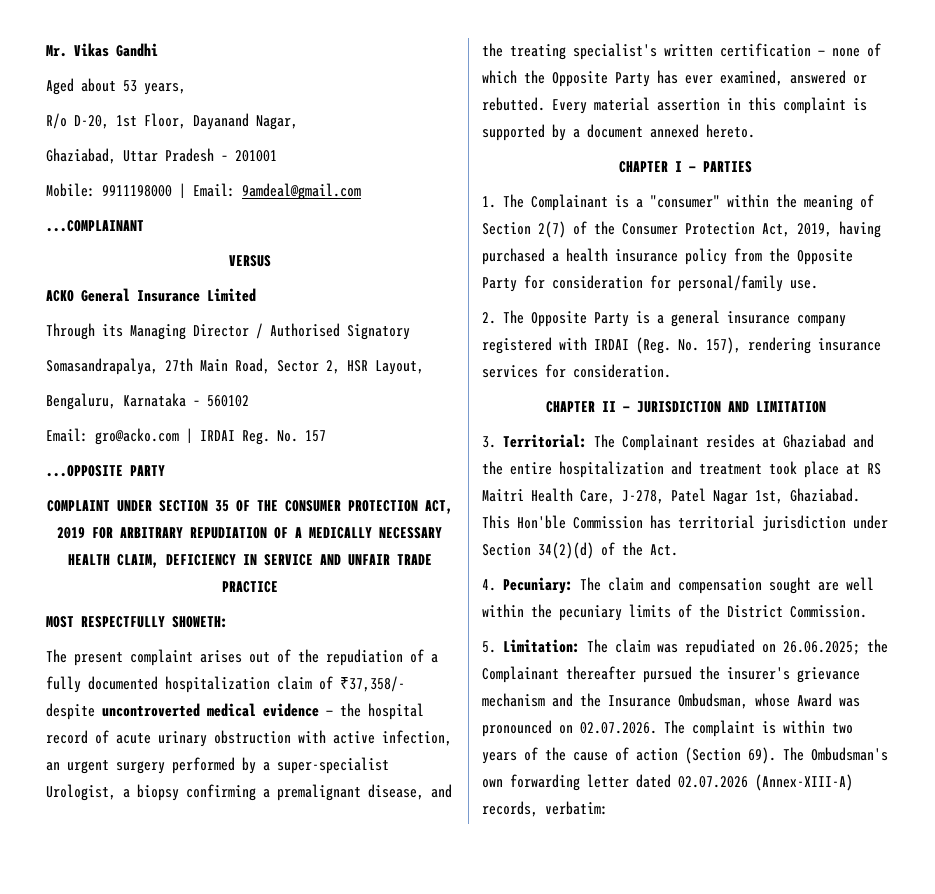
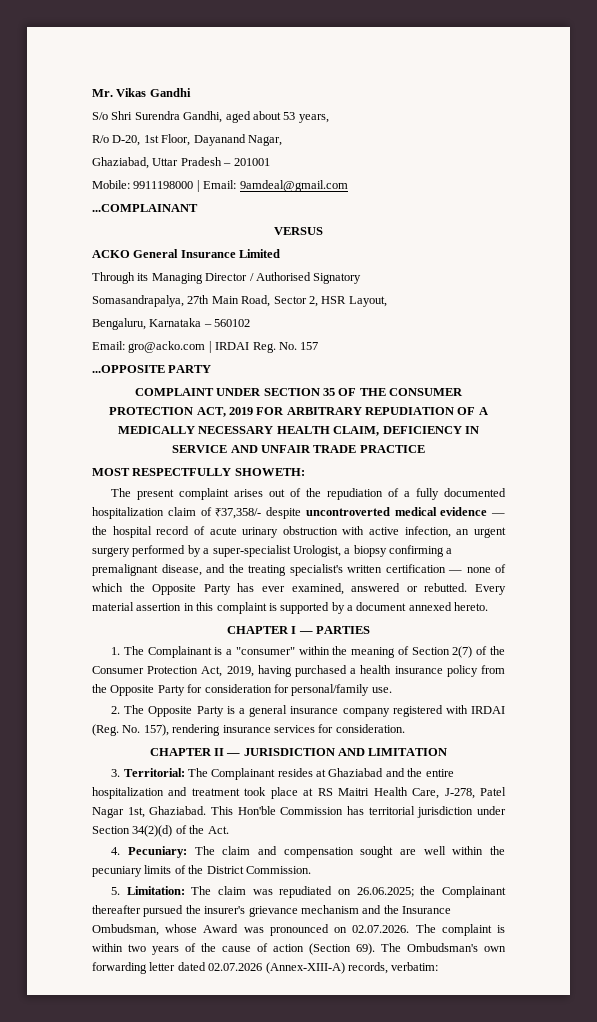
- Aged about 53 years,
+ S/o Shri Surendra Gandhi, aged about 53 years,

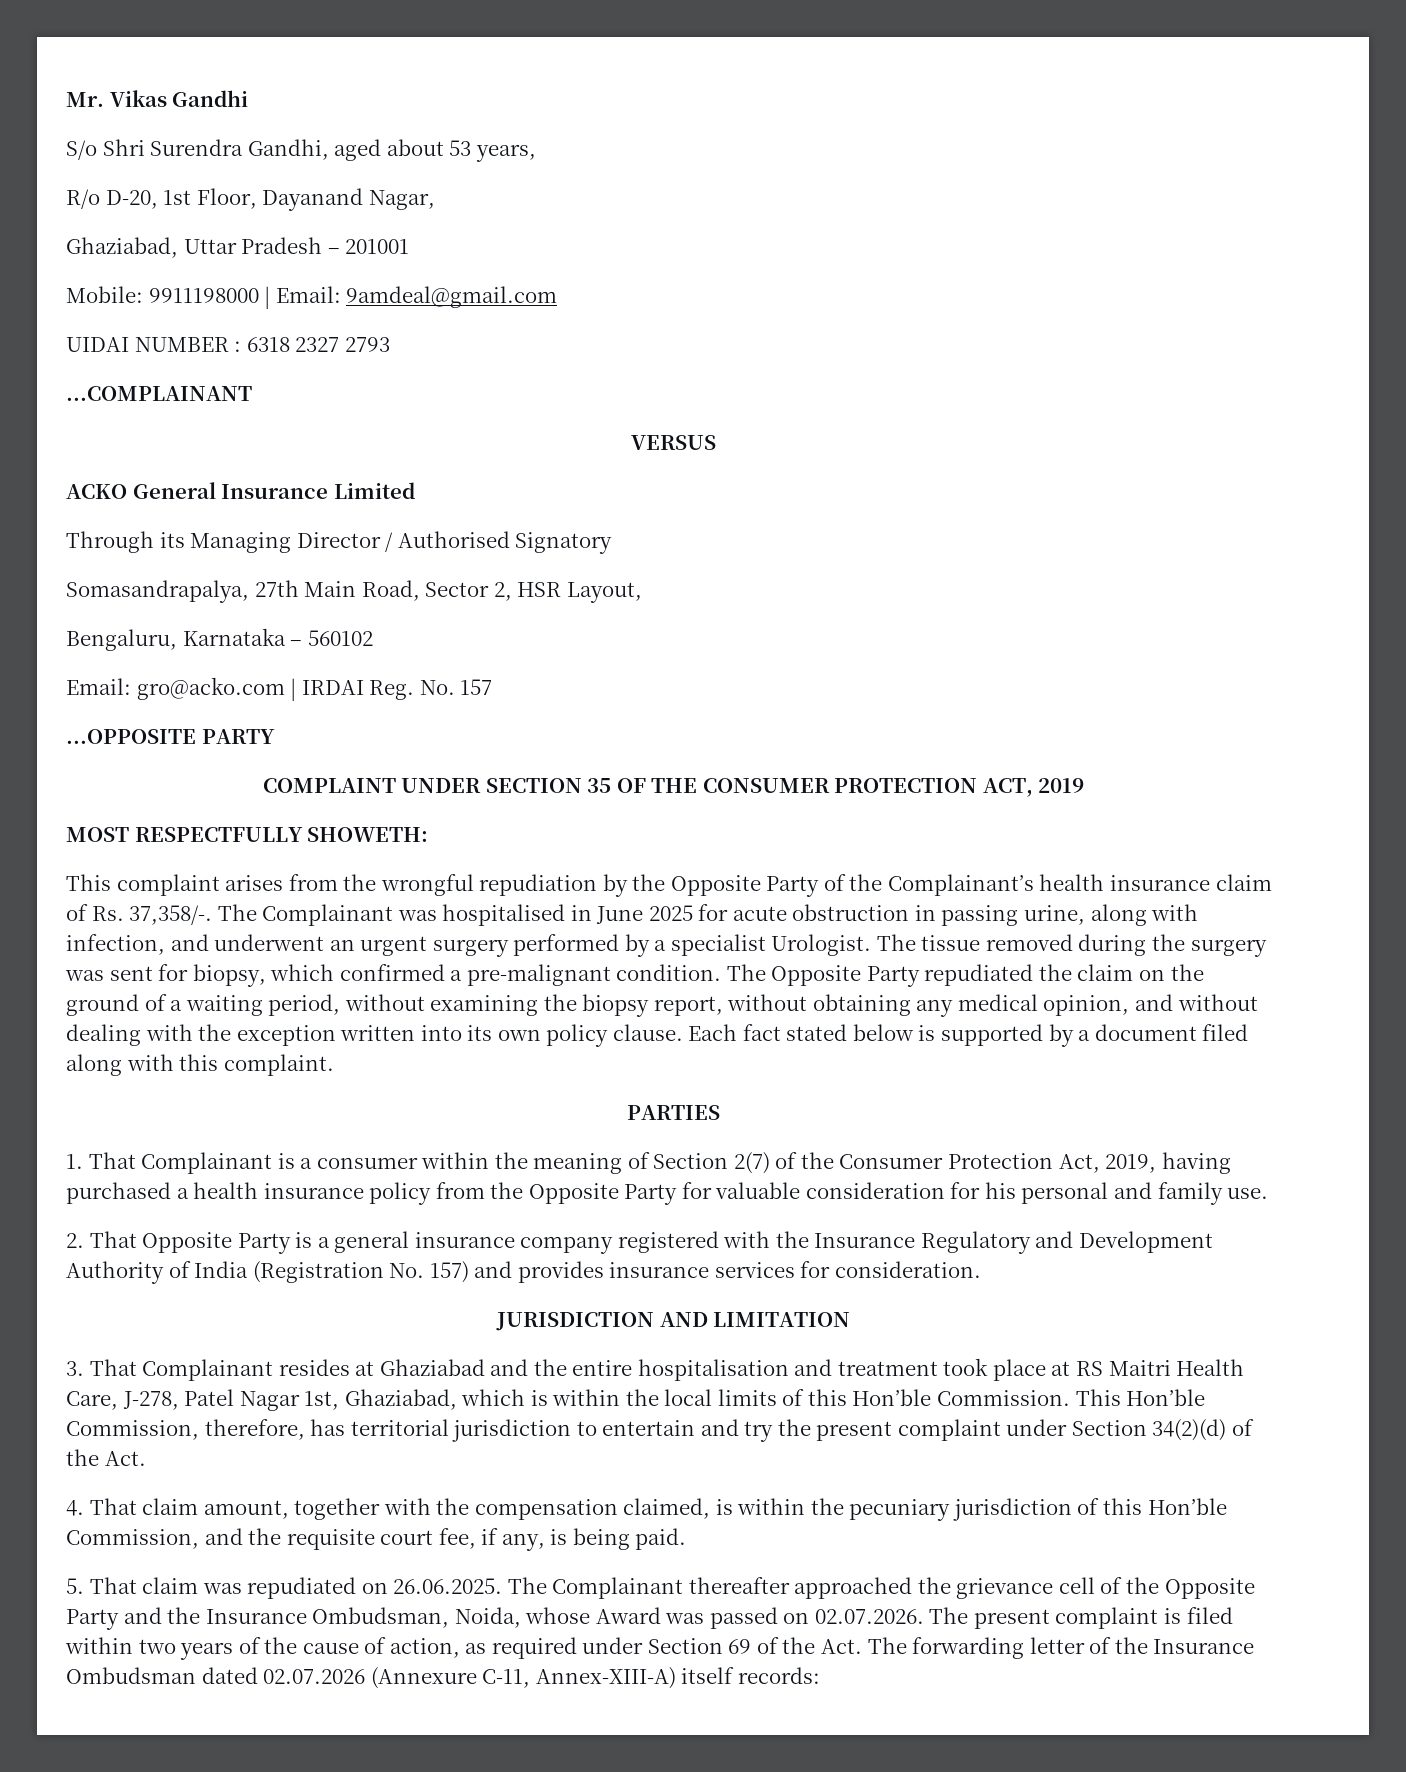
+ UIDAI NUMBER : 6318 2327 2793
- COMPLAINT UNDER SECTION 35 OF THE CONSUMER PROTECTION ACT, 2019 FOR ARBITRARY REPUDIATION OF A MEDICALLY NECESSARY HEALTH CLAIM, DEFICIENCY IN SERVICE AND UNFAIR TRADE PRACTICE
+ COMPLAINT UNDER SECTION 35 OF THE CONSUMER PROTECTION ACT, 2019
  MOST RESPECTFULLY SHOWETH:
- The present complaint arises out of the repudiation of a fully documented hospitalization claim of ₹37,358/- despite uncontroverted medical evidence — the hospital record of acute urinary obstruction with active infection, an urgent surgery performed by a super-specialist Urologist, a biopsy confirming a premalignant disease, and the treating specialist's written certification — none of which the Opposite Party has ever examined, answered or rebutted. Every material assertion in this complaint is supported by a document annexed hereto.
- CHAPTER I — PARTIES
+ This complaint arises from the wrongful repudiation by the Opposite Party of the Complainant’s health insurance claim of Rs. 37,358/-. The Complainant was hospitalised in June 2025 for acute obstruction in passing urine, along with infection, and underwent an urgent surgery performed by a specialist Urologist. The tissue removed during the surgery was sent for biopsy, which confirmed a pre-malignant condition. The Opposite Party repudiated the claim on the ground of a waiting period, without examining the biopsy report, without obtaining any medical opinion, and without dealing with the exception written into its own policy clause. Each fact stated below is supported by a document filed along with this complaint.
+ PARTIES
- 1. The Complainant is a "consumer" within the meaning of Section 2(7) of the Consumer Protection Act, 2019, having purchased a health insurance policy from the Opposite Party for consideration for personal/family use.
+ 1. That Complainant is a consumer within the meaning of Section 2(7) of the Consumer Protection Act, 2019, having purchased a health insurance policy from the Opposite Party for valuable consideration for his personal and family use.
- 2. The Opposite Party is a general insurance company registered with IRDAI (Reg. No. 157), rendering insurance services for consideration.
+ 2. That Opposite Party is a general insurance company registered with the Insurance Regulatory and Development Authority of India (Registration No. 157) and provides insurance services for consideration.
- CHAPTER II — JURISDICTION AND LIMITATION
+ JURISDICTION AND LIMITATION
- 3. Territorial: The Complainant resides at Ghaziabad and the entire hospitalization and treatment took place at RS Maitri Health Care, J-278, Patel Nagar 1st, Ghaziabad. This Hon'ble Commission has territorial jurisdiction under Section 34(2)(d) of the Act.
+ 3. That Complainant resides at Ghaziabad and the entire hospitalisation and treatment took place at RS Maitri Health Care, J-278, Patel Nagar 1st, Ghaziabad, which is within the local limits of this Hon’ble Commission. This Hon’ble Commission, therefore, has territorial jurisdiction to entertain and try the present complaint under Section 34(2)(d) of the Act.
- 4. Pecuniary: The claim and compensation sought are well within the pecuniary limits of the District Commission.
+ 4. That claim amount, together with the compensation claimed, is within the pecuniary jurisdiction of this Hon’ble Commission, and the requisite court fee, if any, is being paid.
- 5. Limitation: The claim was repudiated on 26.06.2025; the Complainant thereafter pursued the insurer's grievance mechanism and the Insurance Ombudsman, whose Award was pronounced on 02.07.2026. The complaint is within two years of the cause of action (Section 69). The Ombudsman's own forwarding letter dated 02.07.2026 (Annex-XIII-A) records, verbatim:
+ 5. That claim was repudiated on 26.06.2025. The Complainant thereafter approached the grievance cell of the Opposite Party and the Insurance Ombudsman, Noida, whose Award was passed on 02.07.2026. The present complaint is filed within two years of the cause of action, as required under Section 69 of the Act. The forwarding letter of the Insurance Ombudsman dated 02.07.2026 (Annexure C-11, Annex-XIII-A) itself records:

